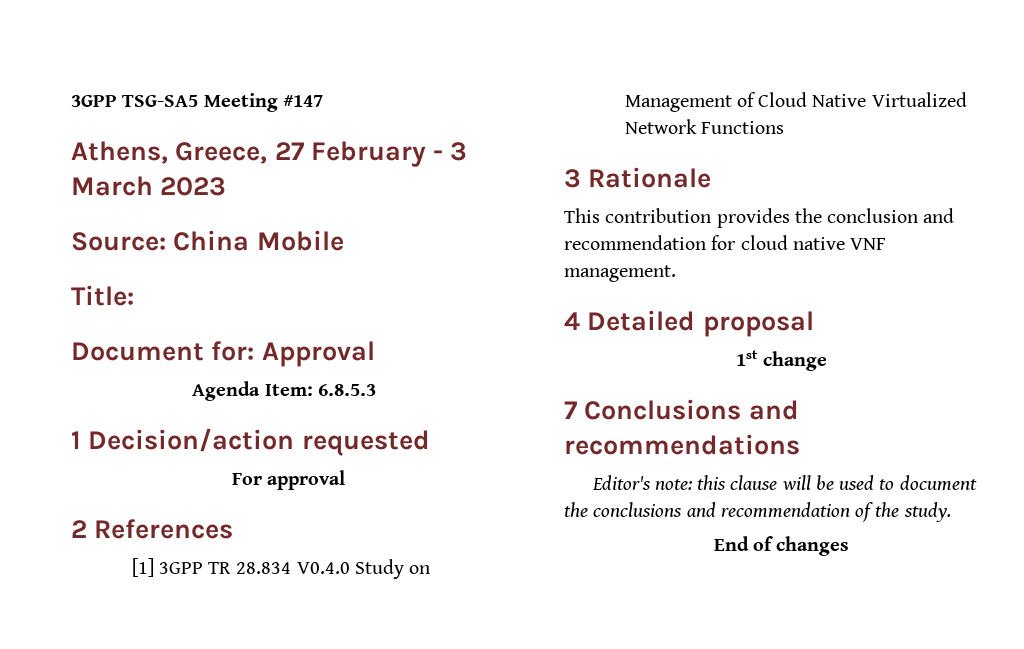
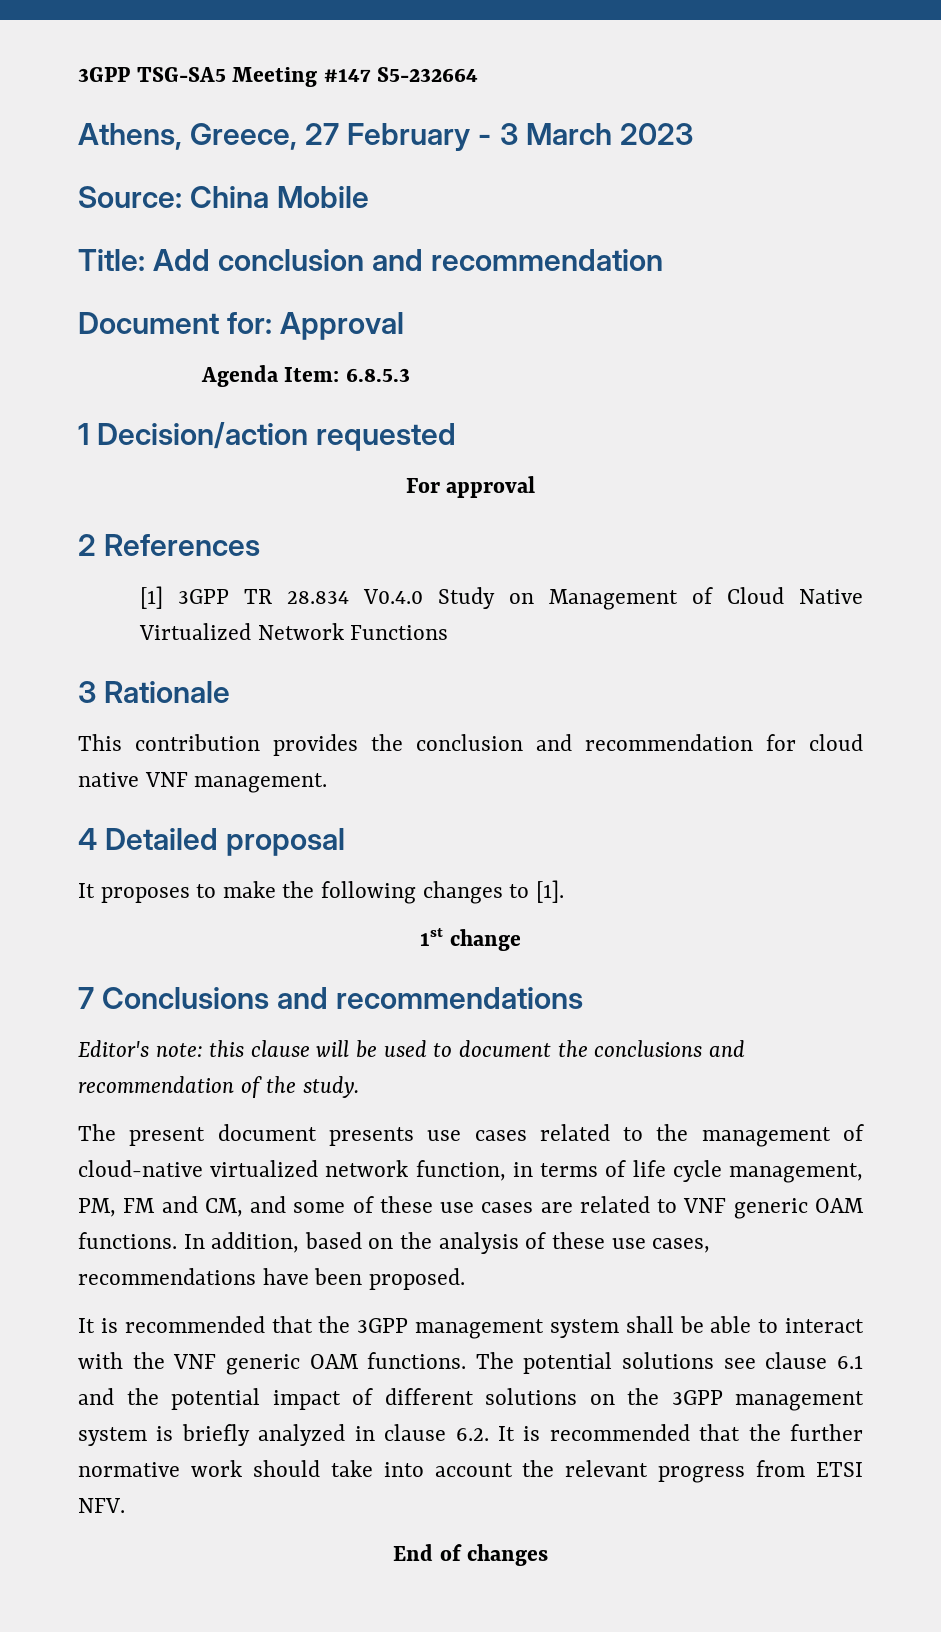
- 3GPP TSG-SA5 Meeting #147
+ 3GPP TSG-SA5 Meeting #147 S5-232664
- Title:
+ Title: Add conclusion and recommendation
+ It proposes to make the following changes to [1].
+ The present document presents use cases related to the management of cloud-native virtualized network function, in terms of life cycle management, PM, FM and CM, and some of these use cases are related to VNF generic OAM functions. In addition, based on the analysis of these use cases, recommendations have been proposed.
+ It is recommended that the 3GPP management system shall be able to interact with the VNF generic OAM functions. The potential solutions see clause 6.1 and the potential impact of different solutions on the 3GPP management system is briefly analyzed in clause 6.2. It is recommended that the further normative work should take into account the relevant progress from ETSI NFV.

